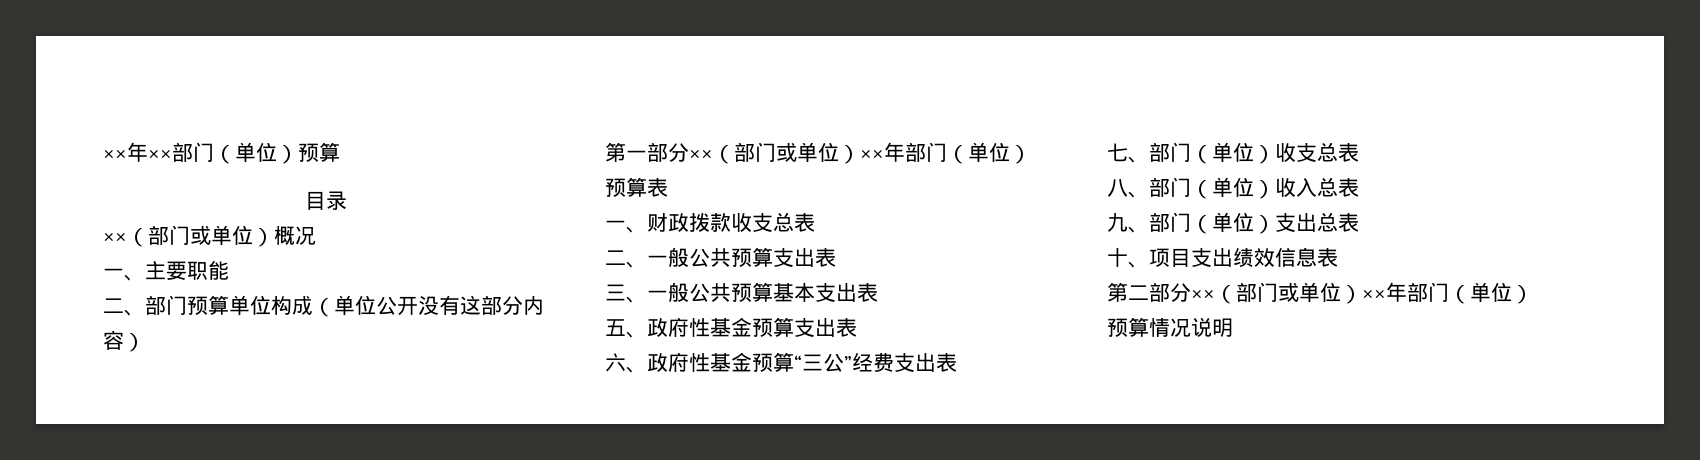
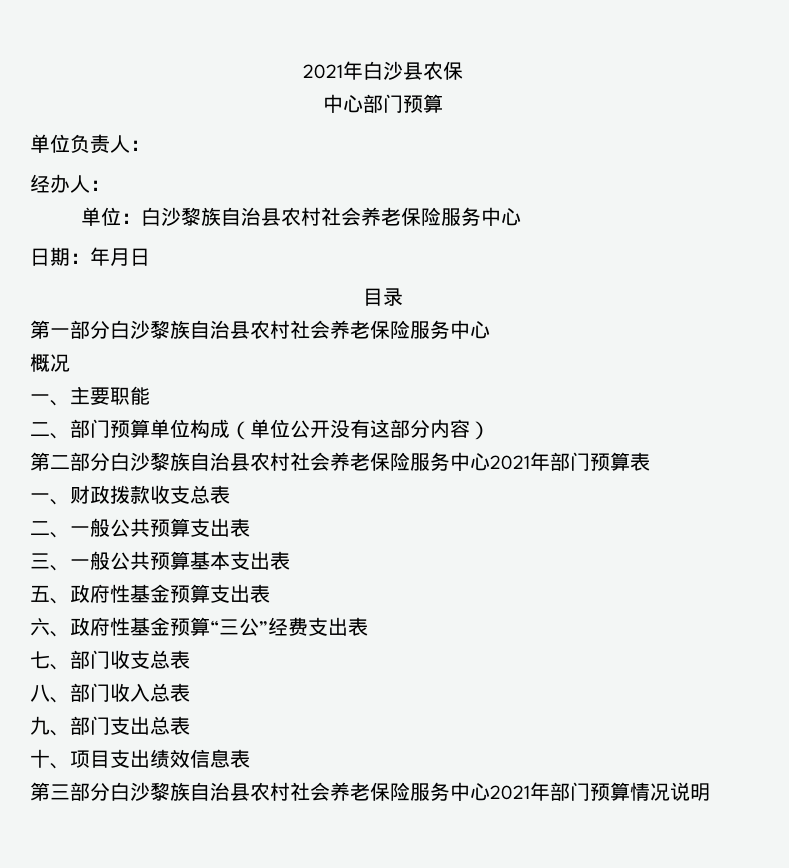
- ××年××部门（单位）预算
+ 2021年白沙县农保
+ 中心部门预算
+ 单位负责人：
+ 经办人：
+ 单位：白沙黎族自治县农村社会养老保险服务中心
+ 日期：年月日
  目录
- ××（部门或单位）概况
+ 第一部分白沙黎族自治县农村社会养老保险服务中心
+ 概况
- 第一部分××（部门或单位）××年部门（单位）预算表
+ 第二部分白沙黎族自治县农村社会养老保险服务中心2021年部门预算表
- 七、部门（单位）收支总表
+ 七、部门收支总表
- 八、部门（单位）收入总表
+ 八、部门收入总表
- 九、部门（单位）支出总表
+ 九、部门支出总表
- 第二部分××（部门或单位）××年部门（单位）预算情况说明
+ 第三部分白沙黎族自治县农村社会养老保险服务中心2021年部门预算情况说明

